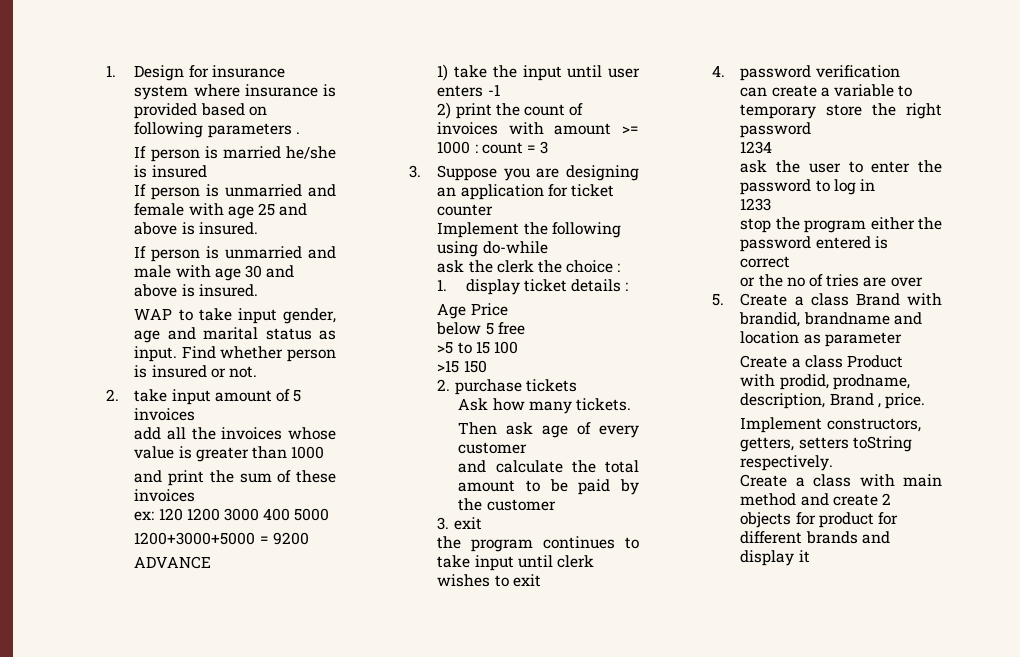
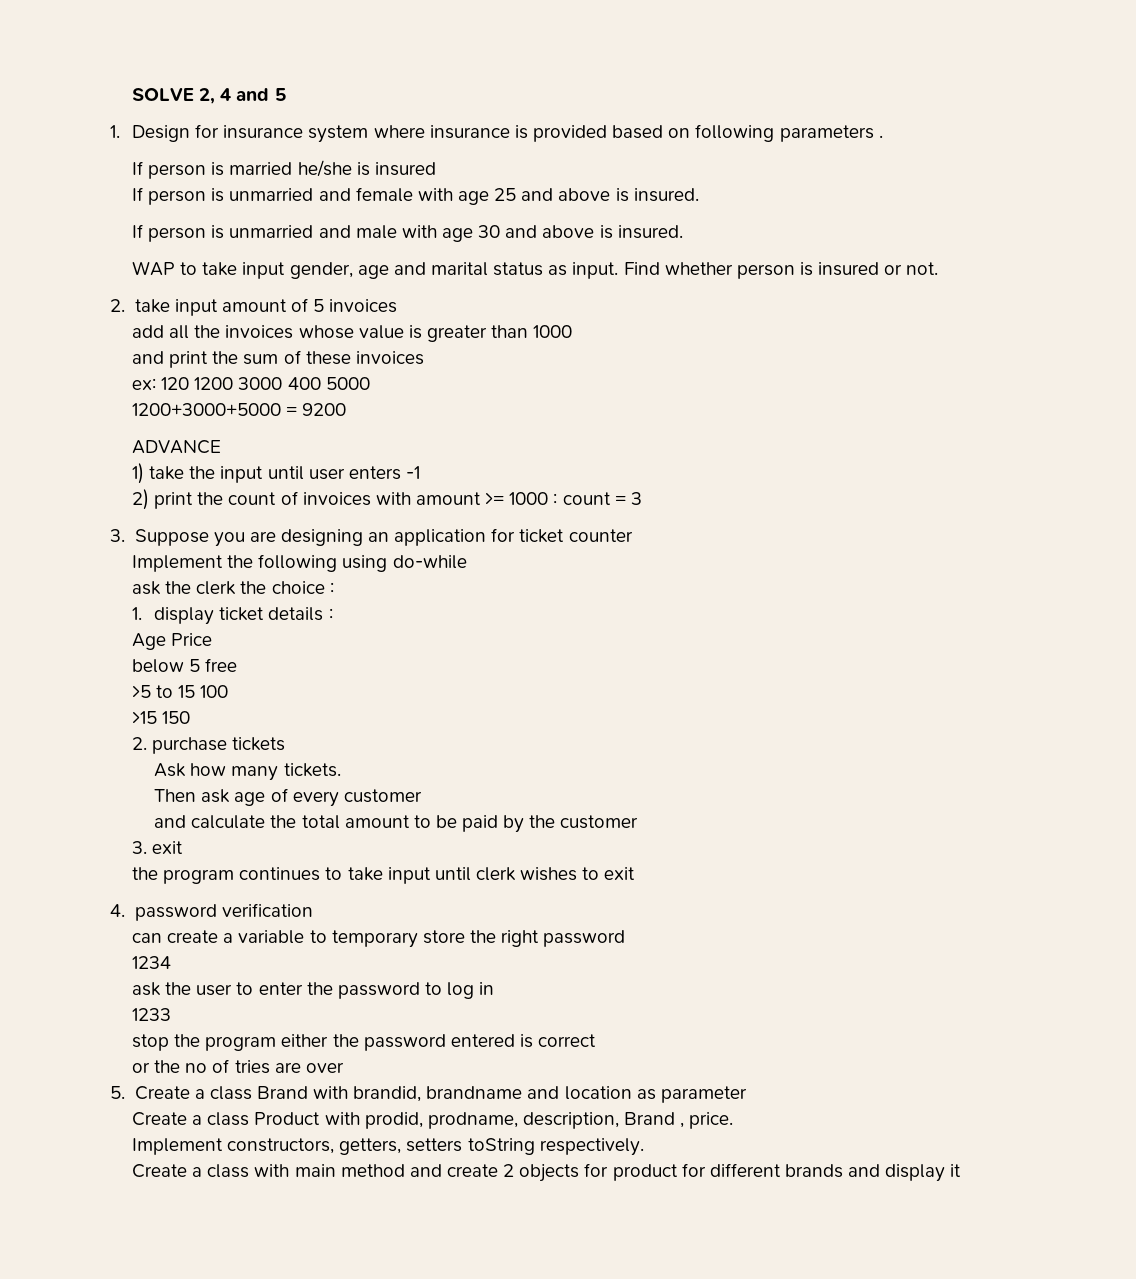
+ SOLVE 2, 4 and 5

